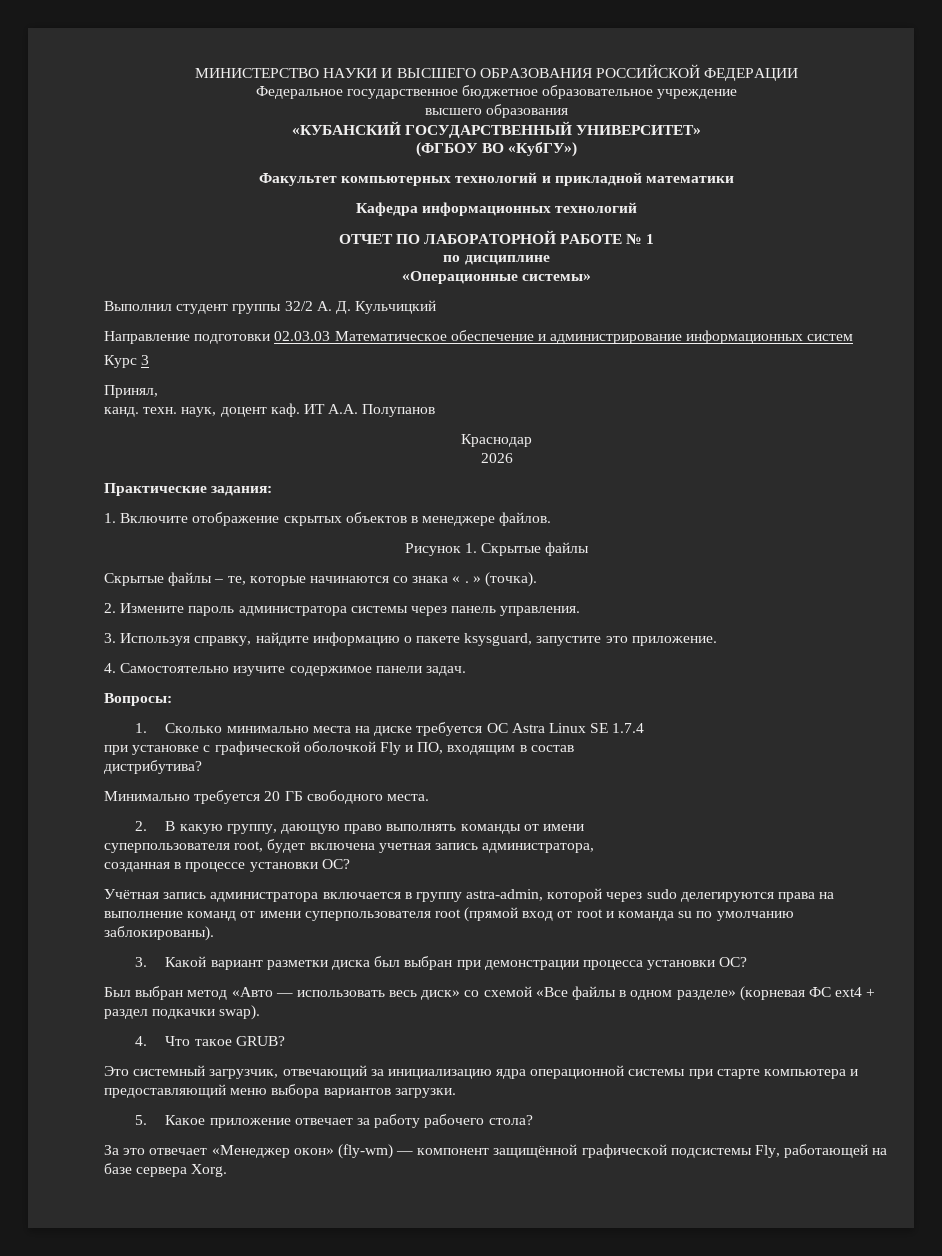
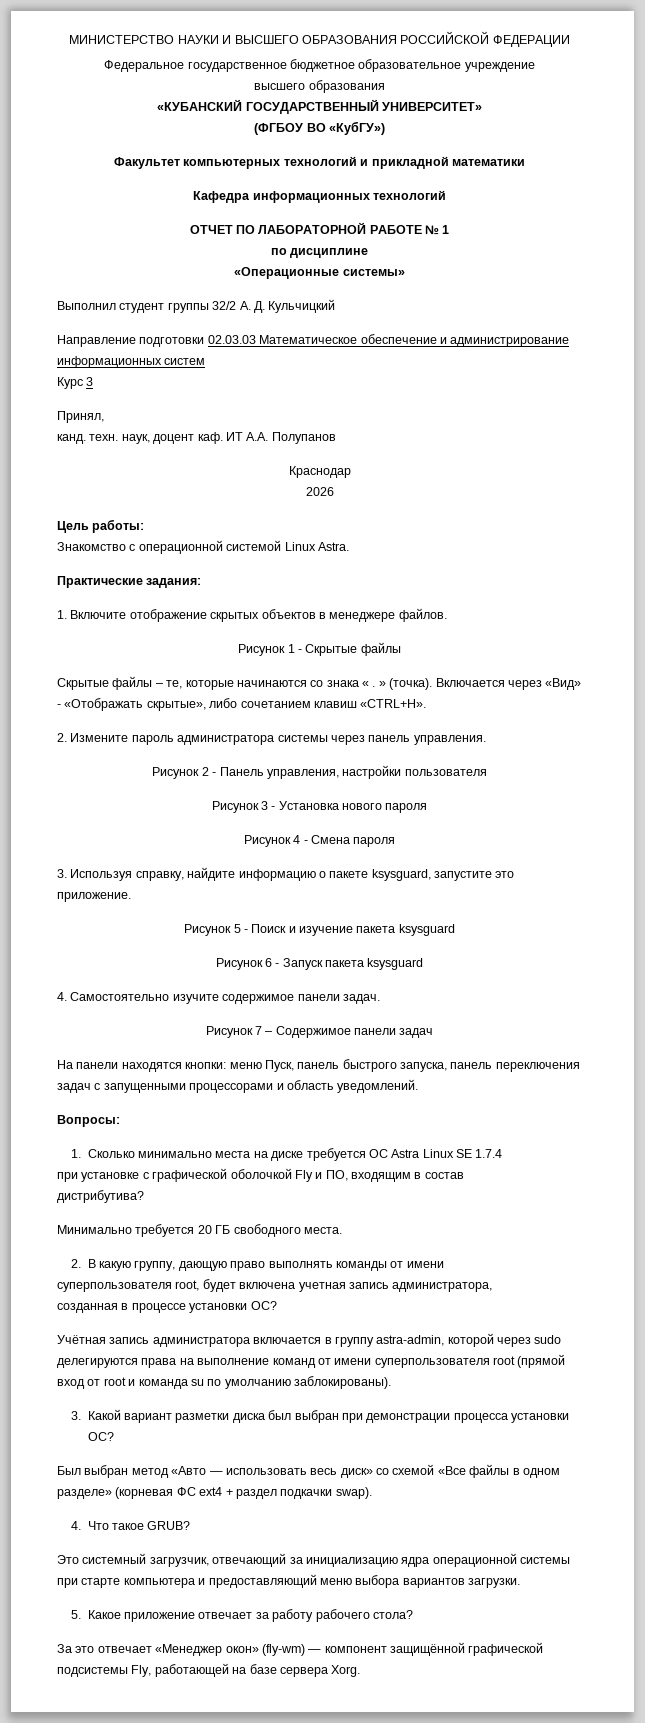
+ Цель работы:
+ Знакомство с операционной системой Linux Astra.
- Рисунок 1. Скрытые файлы
+ Рисунок 1 - Скрытые файлы
+ Включается через «Вид» - «Отображать скрытые», либо сочетанием клавиш «CTRL+H».
+ Рисунок 2 - Панель управления, настройки пользователя
+ Рисунок 3 - Установка нового пароля
+ Рисунок 4 - Смена пароля
+ Рисунок 5 - Поиск и изучение пакета ksysguard
+ Рисунок 6 - Запуск пакета ksysguard
+ Рисунок 7 – Содержимое панели задач
+ На панели находятся кнопки: меню Пуск, панель быстрого запуска, панель переключения задач с запущенными процессорами и область уведомлений.

